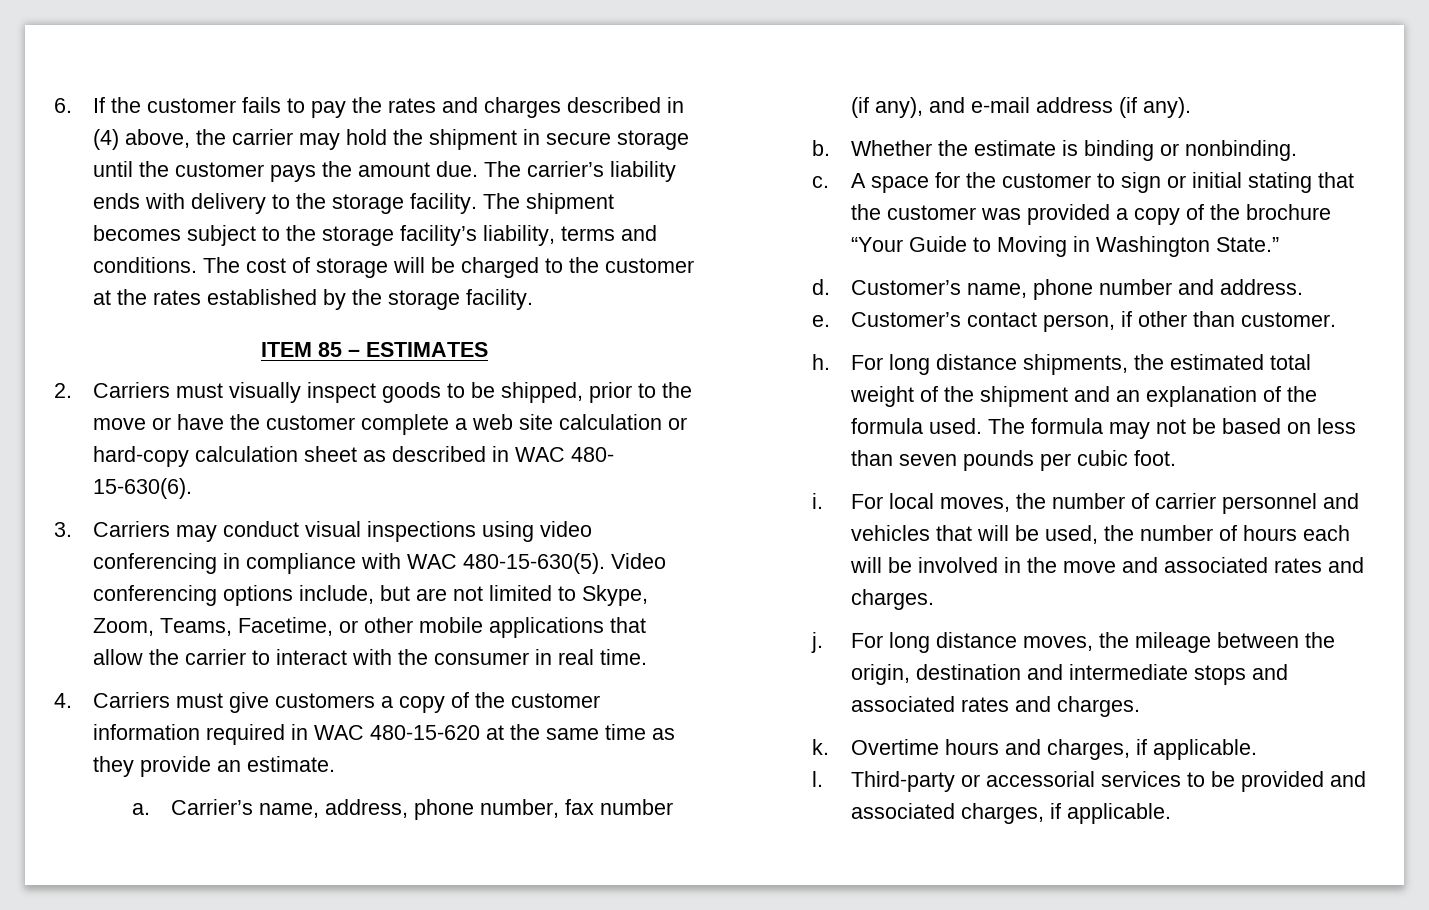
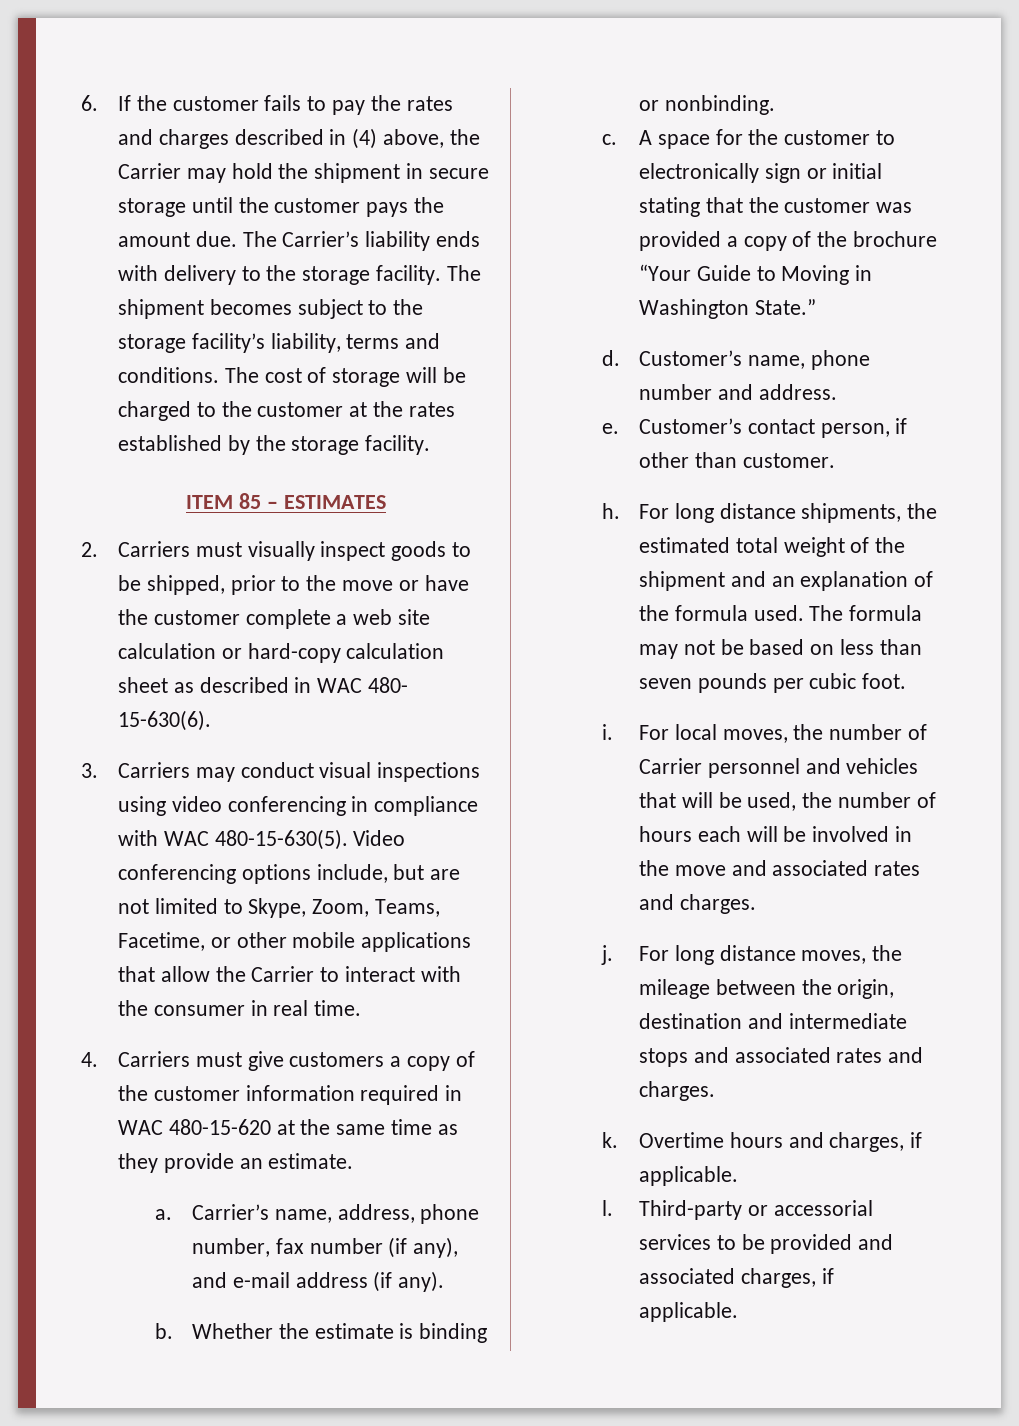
- 6. If the customer fails to pay the rates and charges described in (4) above, the carrier may hold the shipment in secure storage until the customer pays the amount due.
+ 6. If the customer fails to pay the rates and charges described in (4) above, the Carrier may hold the shipment in secure storage until the customer pays the amount due.
- The carrier’s liability ends with delivery to the storage facility.
+ The Carrier’s liability ends with delivery to the storage facility.
- Video conferencing options include, but are not limited to Skype, Zoom, Teams, Facetime, or other mobile applications that allow the carrier to interact with the consumer in real time.
+ Video conferencing options include, but are not limited to Skype, Zoom, Teams, Facetime, or other mobile applications that allow the Carrier to interact with the consumer in real time.
- A space for the customer to sign or initial stating that the customer was provided a copy of the brochure “Your Guide to Moving in Washington State.”
+ A space for the customer to electronically sign or initial stating that the customer was provided a copy of the brochure “Your Guide to Moving in Washington State.”
- For local moves, the number of carrier personnel and vehicles that will be used, the number of hours each will be involved in the move and associated rates and charges.
+ For local moves, the number of Carrier personnel and vehicles that will be used, the number of hours each will be involved in the move and associated rates and charges.

